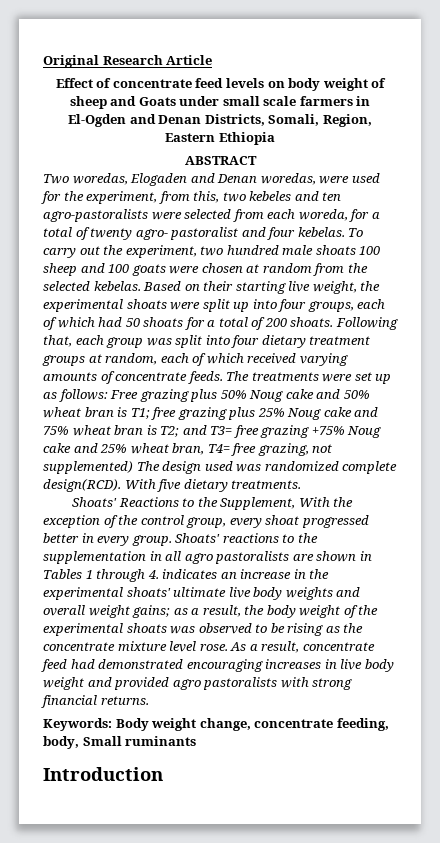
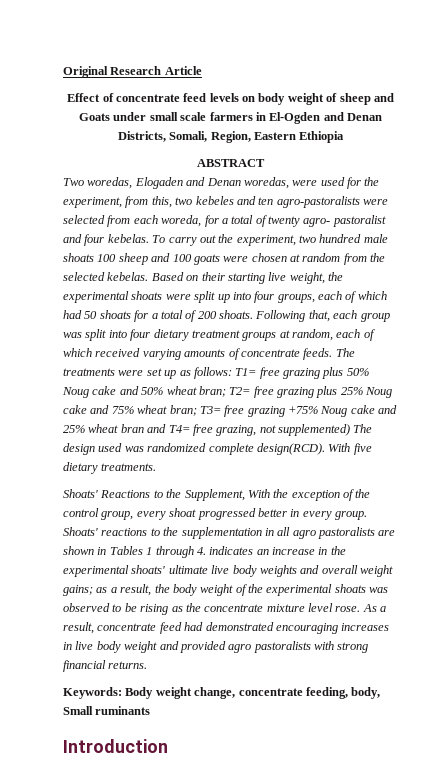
- The treatments were set up as follows: Free grazing plus 50% Noug cake and 50% wheat bran is T1; free grazing plus 25% Noug cake and 75% wheat bran is T2; and T3= free grazing +75% Noug cake and 25% wheat bran, T4= free grazing, not supplemented) The design used was randomized complete design(RCD).
+ The treatments were set up as follows: T1= free grazing plus 50% Noug cake and 50% wheat bran; T2= free grazing plus 25% Noug cake and 75% wheat bran; T3= free grazing +75% Noug cake and 25% wheat bran and T4= free grazing, not supplemented) The design used was randomized complete design(RCD).

